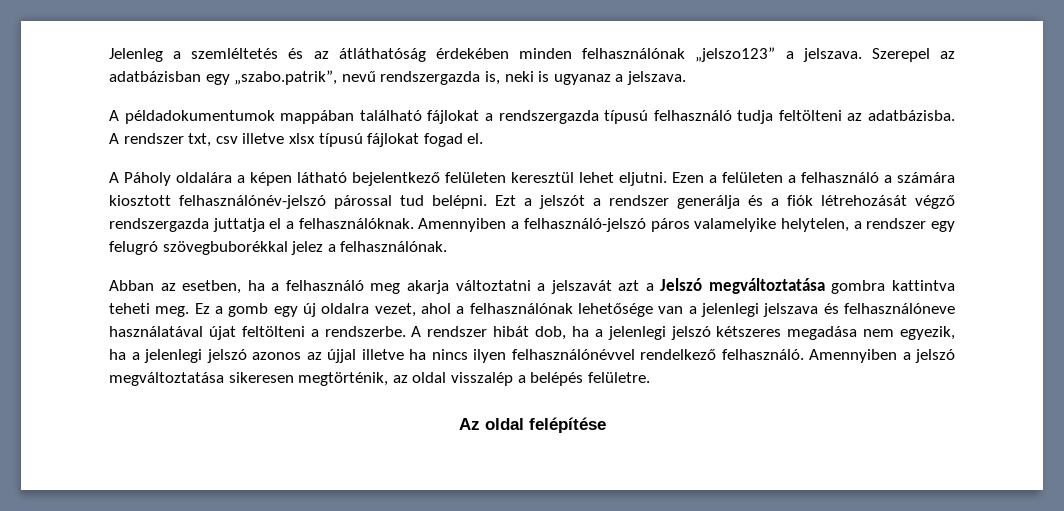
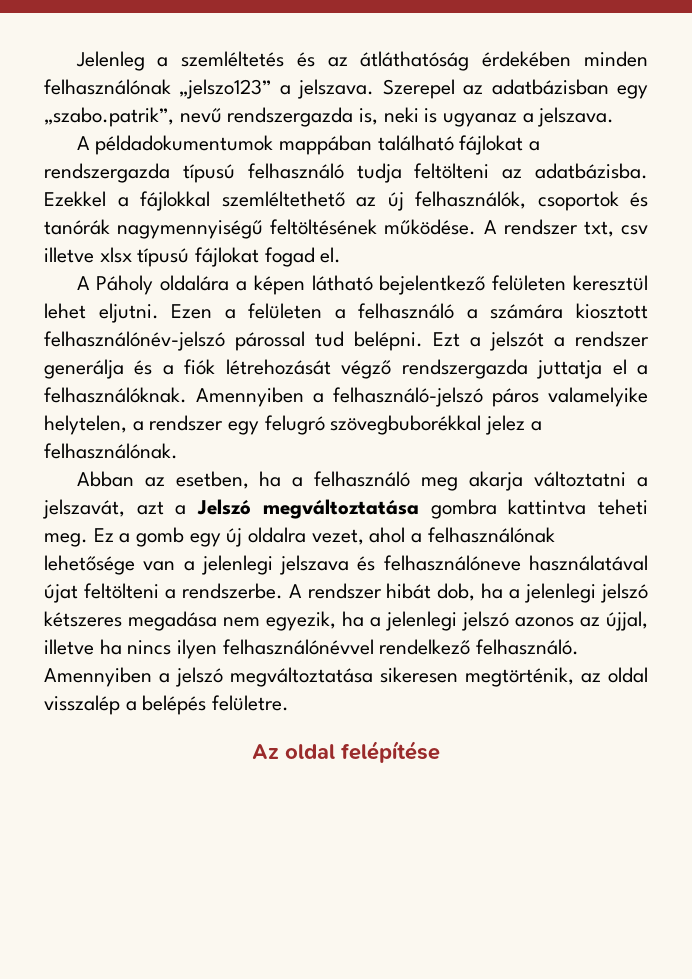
+ Ezekkel a fájlokkal szemléltethető az új felhasználók, csoportok és tanórák nagymennyiségű feltöltésének működése.
- Abban az esetben, ha a felhasználó meg akarja változtatni a jelszavát azt a Jelszó megváltoztatása gombra kattintva teheti meg.
+ Abban az esetben, ha a felhasználó meg akarja változtatni a jelszavát, azt a Jelszó megváltoztatása gombra kattintva teheti meg.
- A rendszer hibát dob, ha a jelenlegi jelszó kétszeres megadása nem egyezik, ha a jelenlegi jelszó azonos az újjal illetve ha nincs ilyen felhasználónévvel rendelkező felhasználó.
+ A rendszer hibát dob, ha a jelenlegi jelszó kétszeres megadása nem egyezik, ha a jelenlegi jelszó azonos az újjal, illetve ha nincs ilyen felhasználónévvel rendelkező felhasználó.

